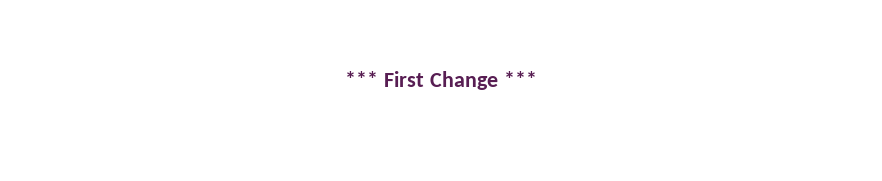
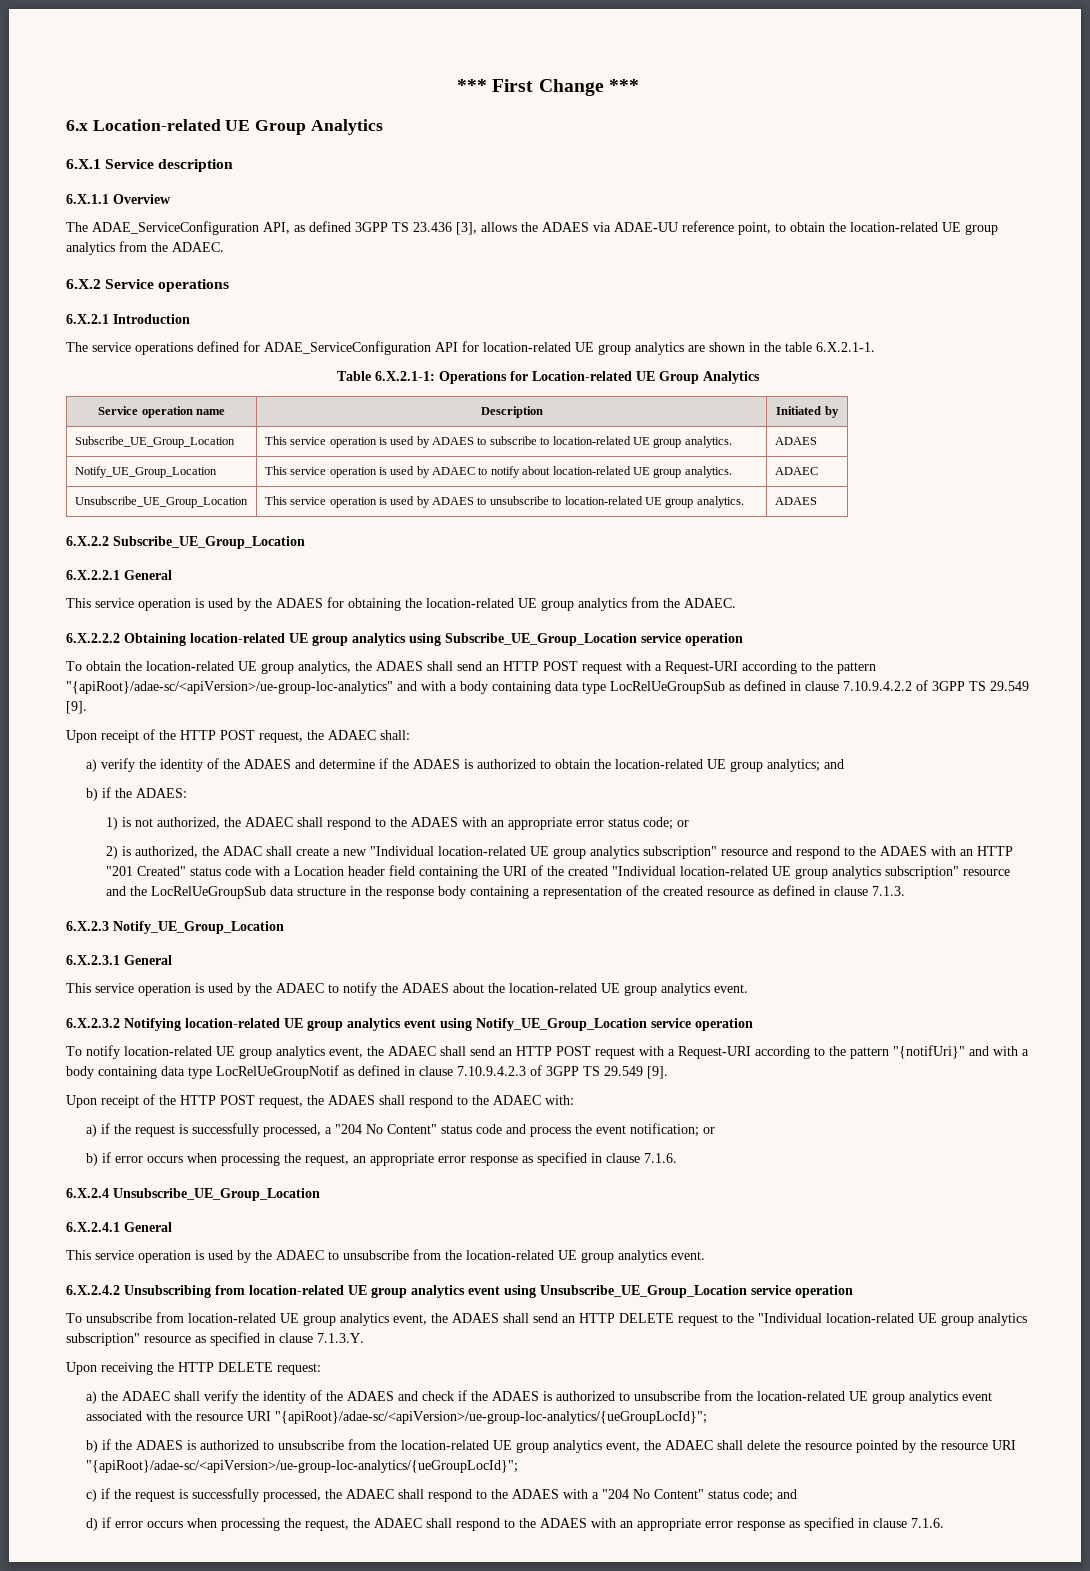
+ 6.x Location-related UE Group Analytics
+ 6.X.1 Service description
+ 6.X.1.1 Overview
+ The ADAE_ServiceConfiguration API, as defined 3GPP TS 23.436 [3], allows the ADAES via ADAE-UU reference point, to obtain the location-related UE group analytics from the ADAEC.
+ 6.X.2 Service operations
+ 6.X.2.1 Introduction
+ The service operations defined for ADAE_ServiceConfiguration API for location-related UE group analytics are shown in the table 6.X.2.1-1.
+ Table 6.X.2.1-1: Operations for Location-related UE Group Analytics
+ Service operation name | Description | Initiated by
+ Subscribe_UE_Group_Location | This service operation is used by ADAES to subscribe to location-related UE group analytics. | ADAES
+ Notify_UE_Group_Location | This service operation is used by ADAEC to notify about location-related UE group analytics. | ADAEC
+ Unsubscribe_UE_Group_Location | This service operation is used by ADAES to unsubscribe to location-related UE group analytics. | ADAES
+ 6.X.2.2 Subscribe_UE_Group_Location
+ 6.X.2.2.1 General
+ This service operation is used by the ADAES for obtaining the location-related UE group analytics from the ADAEC.
+ 6.X.2.2.2 Obtaining location-related UE group analytics using Subscribe_UE_Group_Location service operation
+ To obtain the location-related UE group analytics, the ADAES shall send an HTTP POST request with a Request-URI according to the pattern "{apiRoot}/adae-sc/<apiVersion>/ue-group-loc-analytics" and with a body containing data type LocRelUeGroupSub as defined in clause 7.10.9.4.2.2 of 3GPP TS 29.549 [9].
+ Upon receipt of the HTTP POST request, the ADAEC shall:
+ a) verify the identity of the ADAES and determine if the ADAES is authorized to obtain the location-related UE group analytics; and
+ b) if the ADAES:
+ 1) is not authorized, the ADAEC shall respond to the ADAES with an appropriate error status code; or
+ 2) is authorized, the ADAC shall create a new "Individual location-related UE group analytics subscription" resource and respond to the ADAES with an HTTP "201 Created" status code with a Location header field containing the URI of the created "Individual location-related UE group analytics subscription" resource and the LocRelUeGroupSub data structure in the response body containing a representation of the created resource as defined in clause 7.1.3.
+ 6.X.2.3 Notify_UE_Group_Location
+ 6.X.2.3.1 General
+ This service operation is used by the ADAEC to notify the ADAES about the location-related UE group analytics event.
+ 6.X.2.3.2 Notifying location-related UE group analytics event using Notify_UE_Group_Location service operation
+ To notify location-related UE group analytics event, the ADAEC shall send an HTTP POST request with a Request-URI according to the pattern "{notifUri}" and with a body containing data type LocRelUeGroupNotif as defined in clause 7.10.9.4.2.3 of 3GPP TS 29.549 [9].
+ Upon receipt of the HTTP POST request, the ADAES shall respond to the ADAEC with:
+ a) if the request is successfully processed, a "204 No Content" status code and process the event notification; or
+ b) if error occurs when processing the request, an appropriate error response as specified in clause 7.1.6.
+ 6.X.2.4 Unsubscribe_UE_Group_Location
+ 6.X.2.4.1 General
+ This service operation is used by the ADAEC to unsubscribe from the location-related UE group analytics event.
+ 6.X.2.4.2 Unsubscribing from location-related UE group analytics event using Unsubscribe_UE_Group_Location service operation
+ To unsubscribe from location-related UE group analytics event, the ADAES shall send an HTTP DELETE request to the "Individual location-related UE group analytics subscription" resource as specified in clause 7.1.3.Y.
+ Upon receiving the HTTP DELETE request:
+ a) the ADAEC shall verify the identity of the ADAES and check if the ADAES is authorized to unsubscribe from the location-related UE group analytics event associated with the resource URI "{apiRoot}/adae-sc/<apiVersion>/ue-group-loc-analytics/{ueGroupLocId}";
+ b) if the ADAES is authorized to unsubscribe from the location-related UE group analytics event, the ADAEC shall delete the resource pointed by the resource URI "{apiRoot}/adae-sc/<apiVersion>/ue-group-loc-analytics/{ueGroupLocId}";
+ c) if the request is successfully processed, the ADAEC shall respond to the ADAES with a "204 No Content" status code; and
+ d) if error occurs when processing the request, the ADAEC shall respond to the ADAES with an appropriate error response as specified in clause 7.1.6.

